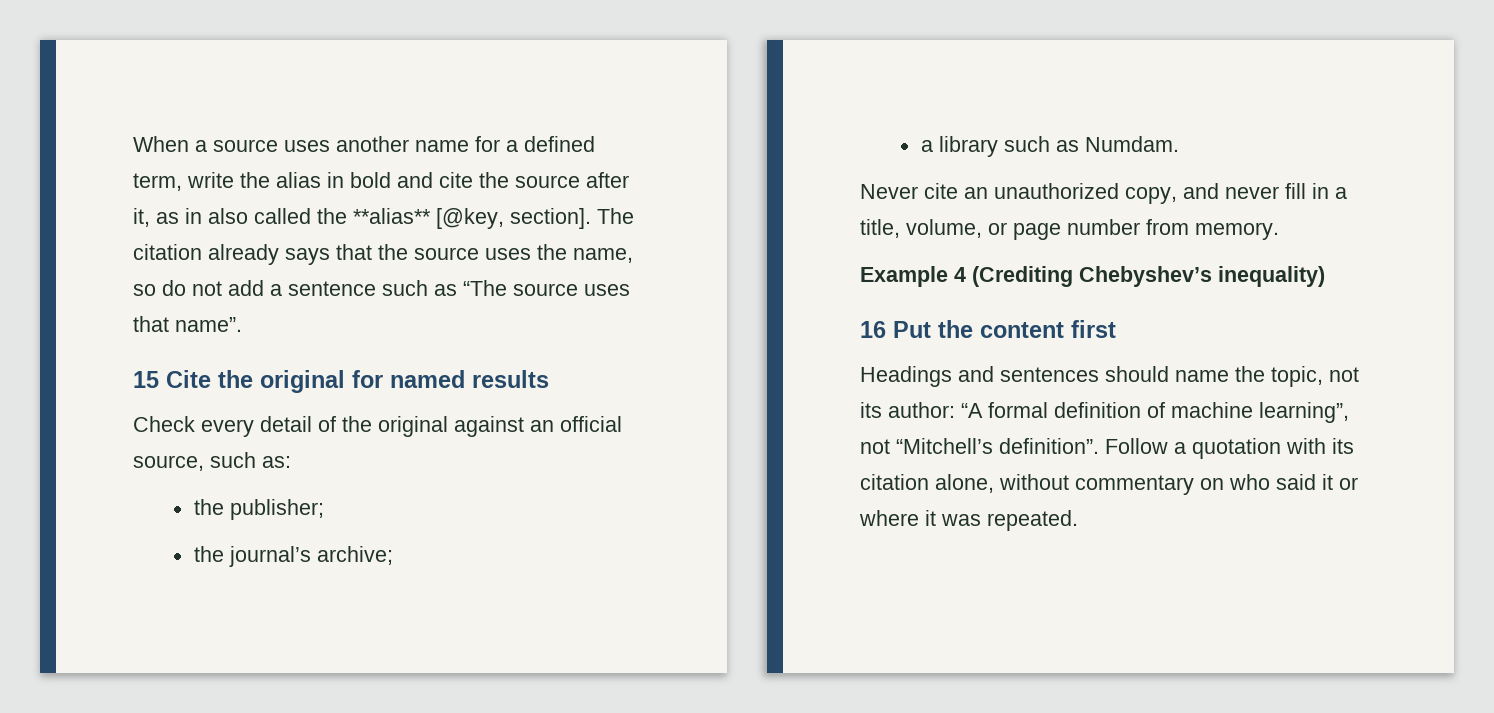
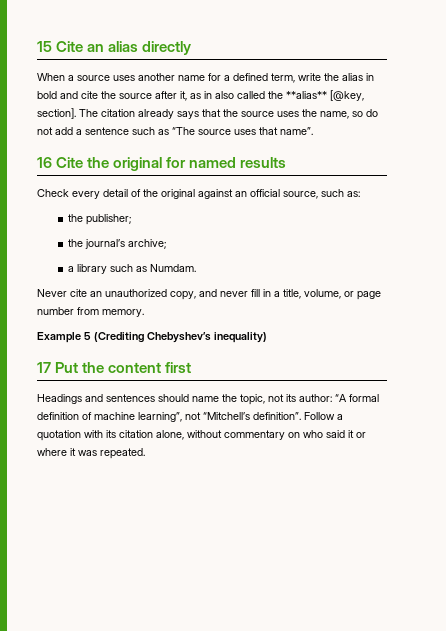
+ 15 Cite an alias directly
- 15 Cite the original for named results
+ 16 Cite the original for named results
- Example 4 (Crediting Chebyshev’s inequality)
+ Example 5 (Crediting Chebyshev’s inequality)
- 16 Put the content first
+ 17 Put the content first

